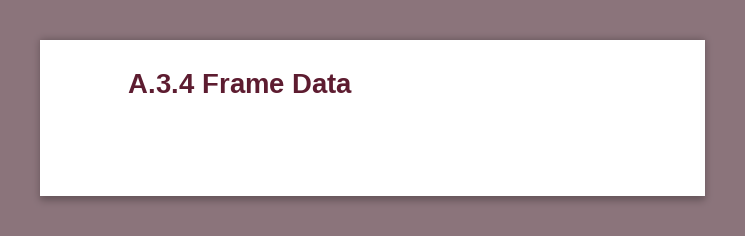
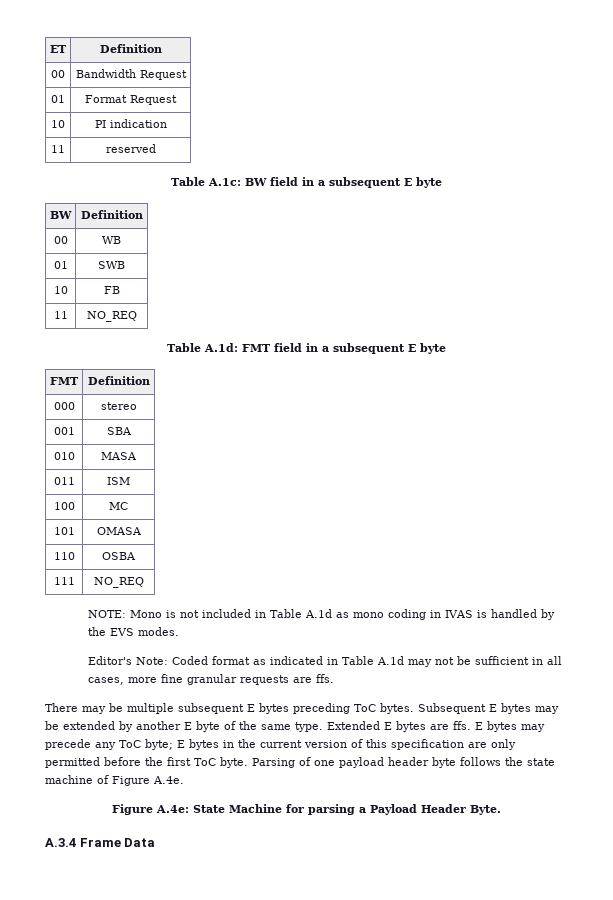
+ ET | Definition
+ 00 | Bandwidth Request
+ 01 | Format Request
+ 10 | PI indication
+ 11 | reserved
+ Table A.1c: BW field in a subsequent E byte
+ BW | Definition
+ 00 | WB
+ 01 | SWB
+ 10 | FB
+ 11 | NO_REQ
+ Table A.1d: FMT field in a subsequent E byte
+ FMT | Definition
+ 000 | stereo
+ 001 | SBA
+ 010 | MASA
+ 011 | ISM
+ 100 | MC
+ 101 | OMASA
+ 110 | OSBA
+ 111 | NO_REQ
+ NOTE: Mono is not included in Table A.1d as mono coding in IVAS is handled by the EVS modes.
+ Editor's Note: Coded format as indicated in Table A.1d may not be sufficient in all cases, more fine granular requests are ffs.
+ There may be multiple subsequent E bytes preceding ToC bytes. Subsequent E bytes may be extended by another E byte of the same type. Extended E bytes are ffs. E bytes may precede any ToC byte; E bytes in the current version of this specification are only permitted before the first ToC byte. Parsing of one payload header byte follows the state machine of Figure A.4e.
+ Figure A.4e: State Machine for parsing a Payload Header Byte.

